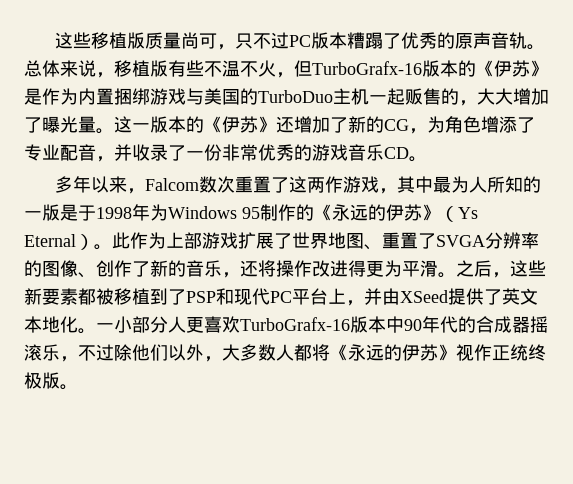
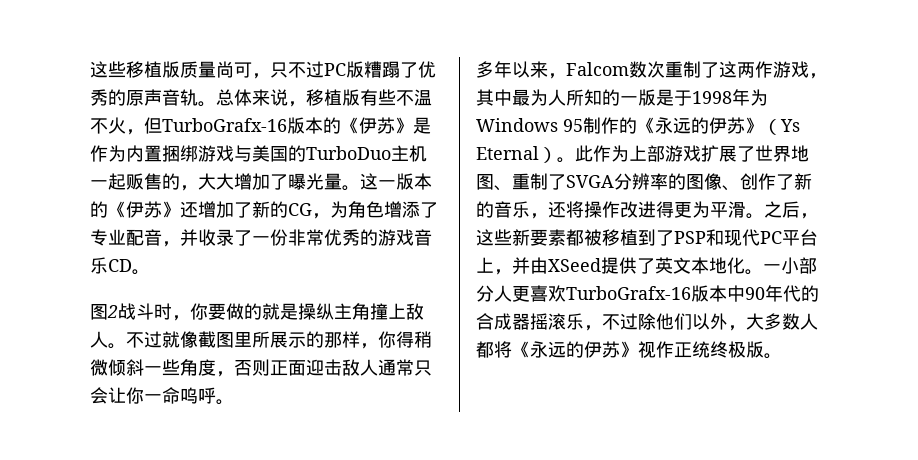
- 这些移植版质量尚可，只不过PC版本糟蹋了优秀的原声音轨。
+ 这些移植版质量尚可，只不过PC版糟蹋了优秀的原声音轨。
+ 图2战斗时，你要做的就是操纵主角撞上敌人。不过就像截图里所展示的那样，你得稍微倾斜一些角度，否则正面迎击敌人通常只会让你一命呜呼。
- 多年以来，Falcom数次重置了这两作游戏，其中最为人所知的一版是于1998年为Windows 95制作的《永远的伊苏》（Ys Eternal）。
+ 多年以来，Falcom数次重制了这两作游戏，其中最为人所知的一版是于1998年为Windows 95制作的《永远的伊苏》（Ys Eternal）。
- 此作为上部游戏扩展了世界地图、重置了SVGA分辨率的图像、创作了新的音乐，还将操作改进得更为平滑。
+ 此作为上部游戏扩展了世界地图、重制了SVGA分辨率的图像、创作了新的音乐，还将操作改进得更为平滑。

